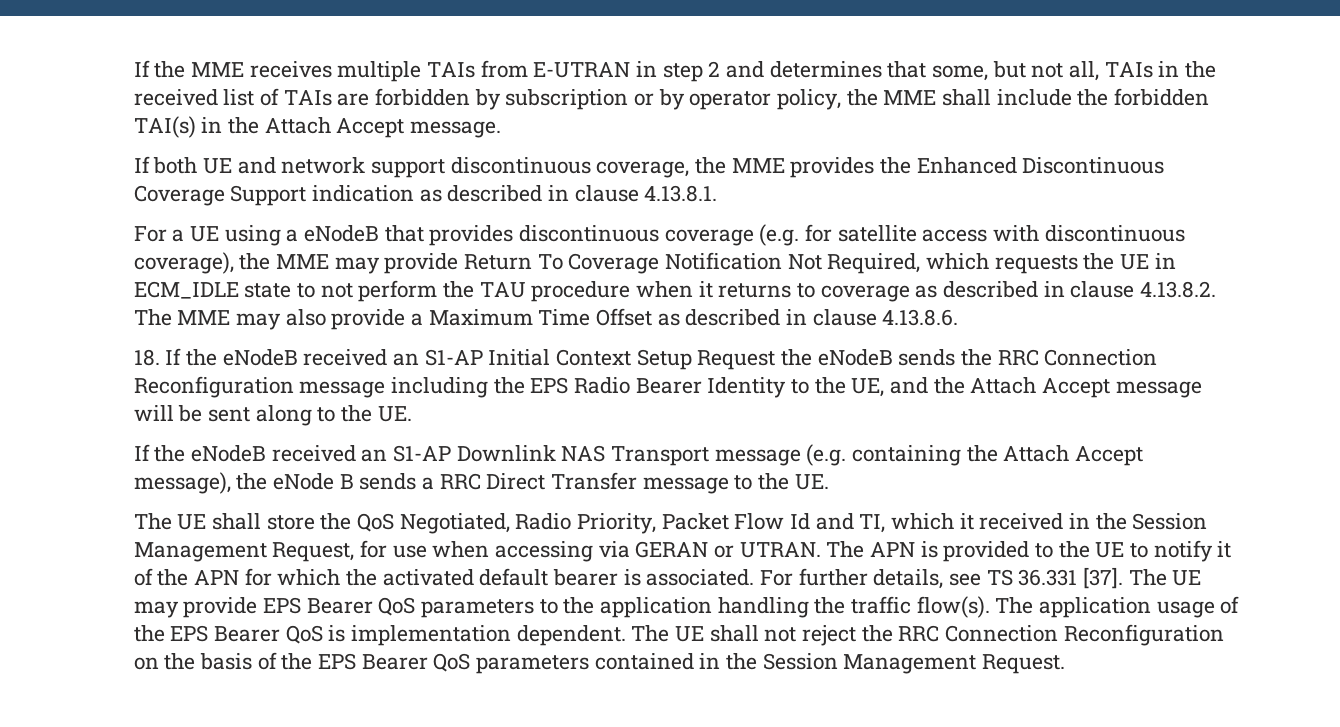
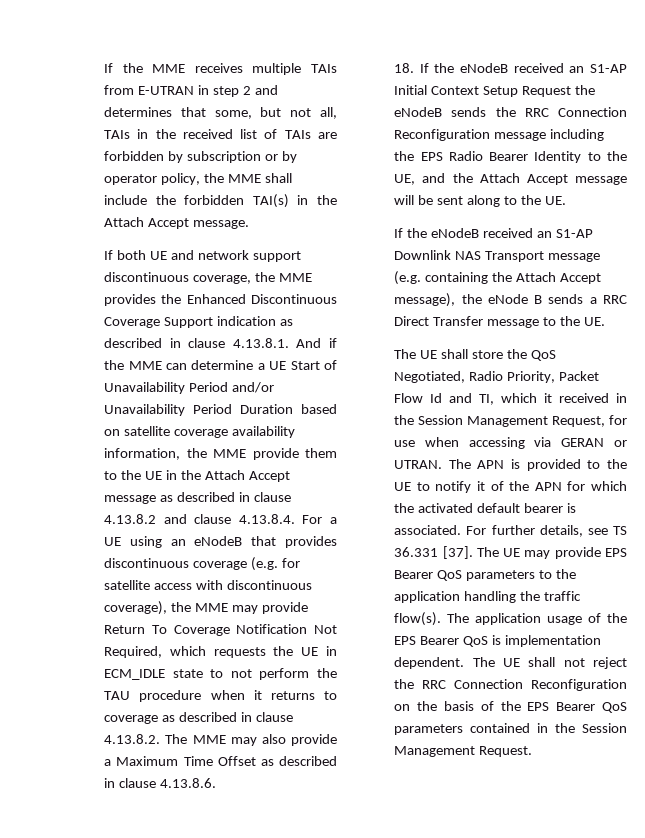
- If both UE and network support discontinuous coverage, the MME provides the Enhanced Discontinuous Coverage Support indication as described in clause 4.13.8.1.
- For a UE using a eNodeB that provides discontinuous coverage (e.g. for satellite access with discontinuous coverage), the MME may provide Return To Coverage Notification Not Required, which requests the UE in ECM_IDLE state to not perform the TAU procedure when it returns to coverage as described in clause 4.13.8.2. The MME may also provide a Maximum Time Offset as described in clause 4.13.8.6.
+ If both UE and network support discontinuous coverage, the MME provides the Enhanced Discontinuous Coverage Support indication as described in clause 4.13.8.1. And if the MME can determine a UE Start of Unavailability Period and/or Unavailability Period Duration based on satellite coverage availability information, the MME provide them to the UE in the Attach Accept message as described in clause 4.13.8.2 and clause 4.13.8.4. For a UE using an eNodeB that provides discontinuous coverage (e.g. for satellite access with discontinuous coverage), the MME may provide Return To Coverage Notification Not Required, which requests the UE in ECM_IDLE state to not perform the TAU procedure when it returns to coverage as described in clause 4.13.8.2. The MME may also provide a Maximum Time Offset as described in clause 4.13.8.6.

